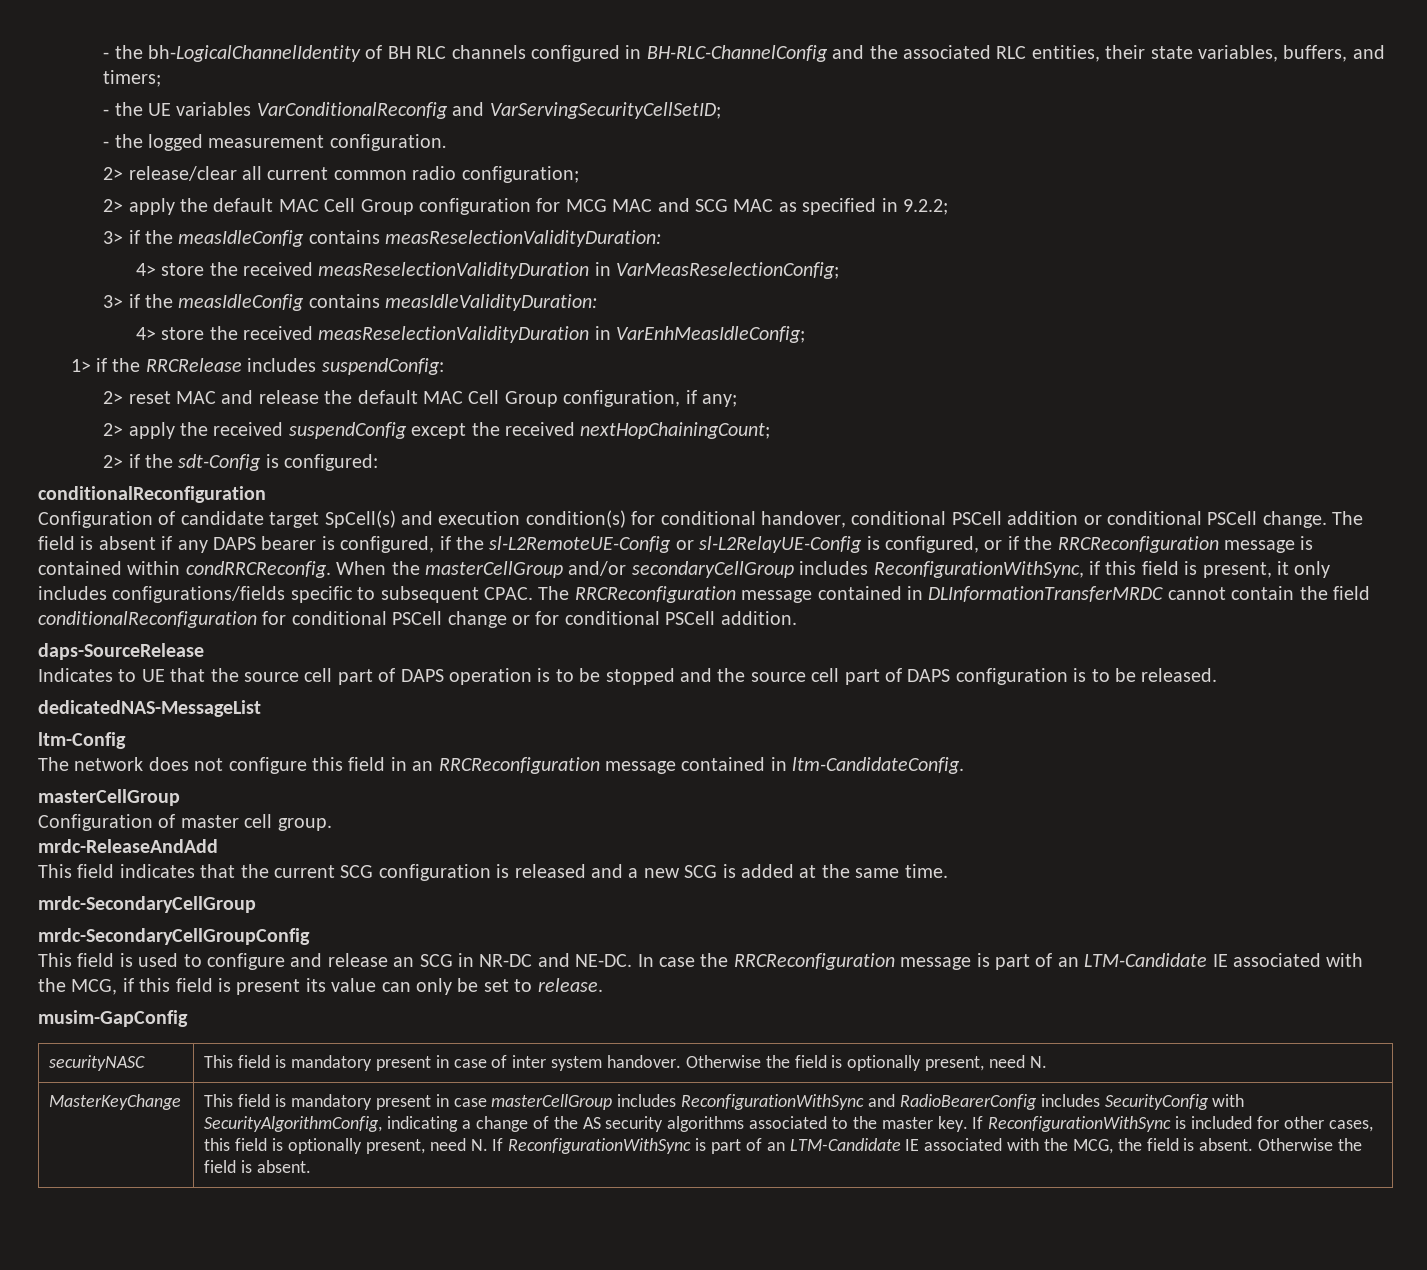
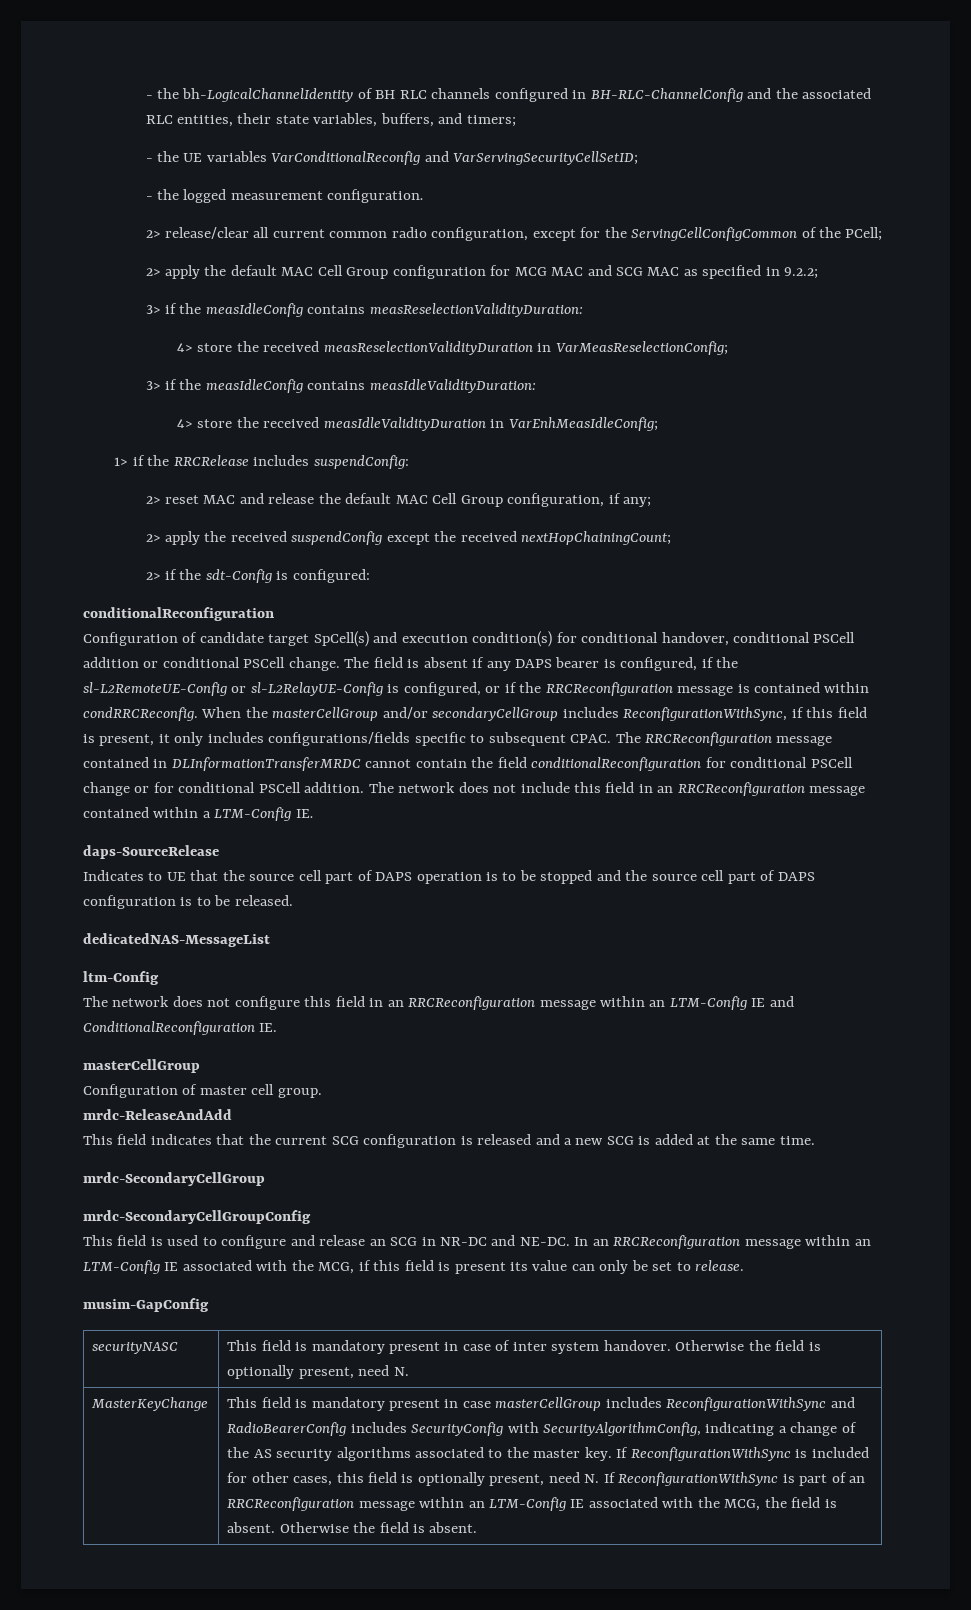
- 2> release/clear all current common radio configuration;
+ 2> release/clear all current common radio configuration, except for the ServingCellConfigCommon of the PCell;
- 4> store the received measReselectionValidityDuration in VarEnhMeasIdleConfig;
+ 4> store the received measIdleValidityDuration in VarEnhMeasIdleConfig;
+ The network does not include this field in an RRCReconfiguration message contained within a LTM-Config IE.
- The network does not configure this field in an RRCReconfiguration message contained in ltm-CandidateConfig.
+ The network does not configure this field in an RRCReconfiguration message within an LTM-Config IE and ConditionalReconfiguration IE.
- In case the RRCReconfiguration message is part of an LTM-Candidate IE associated with the MCG, if this field is present its value can only be set to release.
+ In an RRCReconfiguration message within an LTM-Config IE associated with the MCG, if this field is present its value can only be set to release.
- If ReconfigurationWithSync is included for other cases, this field is optionally present, need N. If ReconfigurationWithSync is part of an LTM-Candidate IE associated with the MCG, the field is absent.
+ If ReconfigurationWithSync is included for other cases, this field is optionally present, need N. If ReconfigurationWithSync is part of an RRCReconfiguration message within an LTM-Config IE associated with the MCG, the field is absent.

